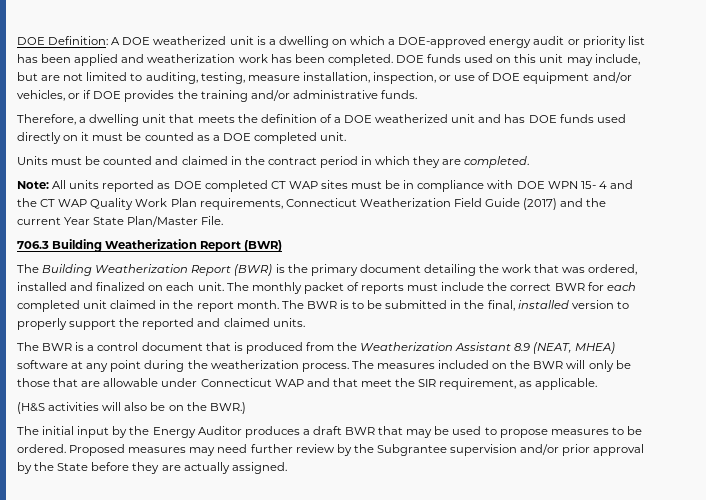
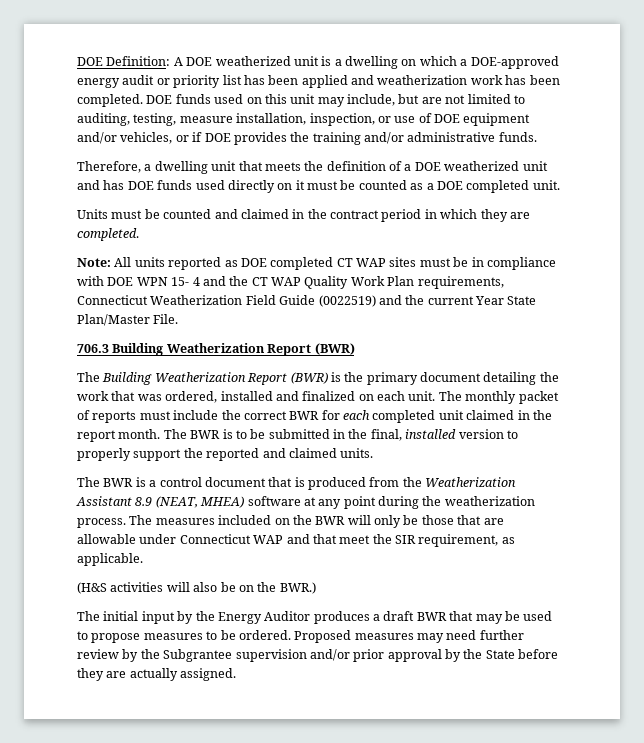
- Note: All units reported as DOE completed CT WAP sites must be in compliance with DOE WPN 15- 4 and the CT WAP Quality Work Plan requirements, Connecticut Weatherization Field Guide (2017) and the current Year State Plan/Master File.
+ Note: All units reported as DOE completed CT WAP sites must be in compliance with DOE WPN 15- 4 and the CT WAP Quality Work Plan requirements, Connecticut Weatherization Field Guide (0022519) and the current Year State Plan/Master File.

